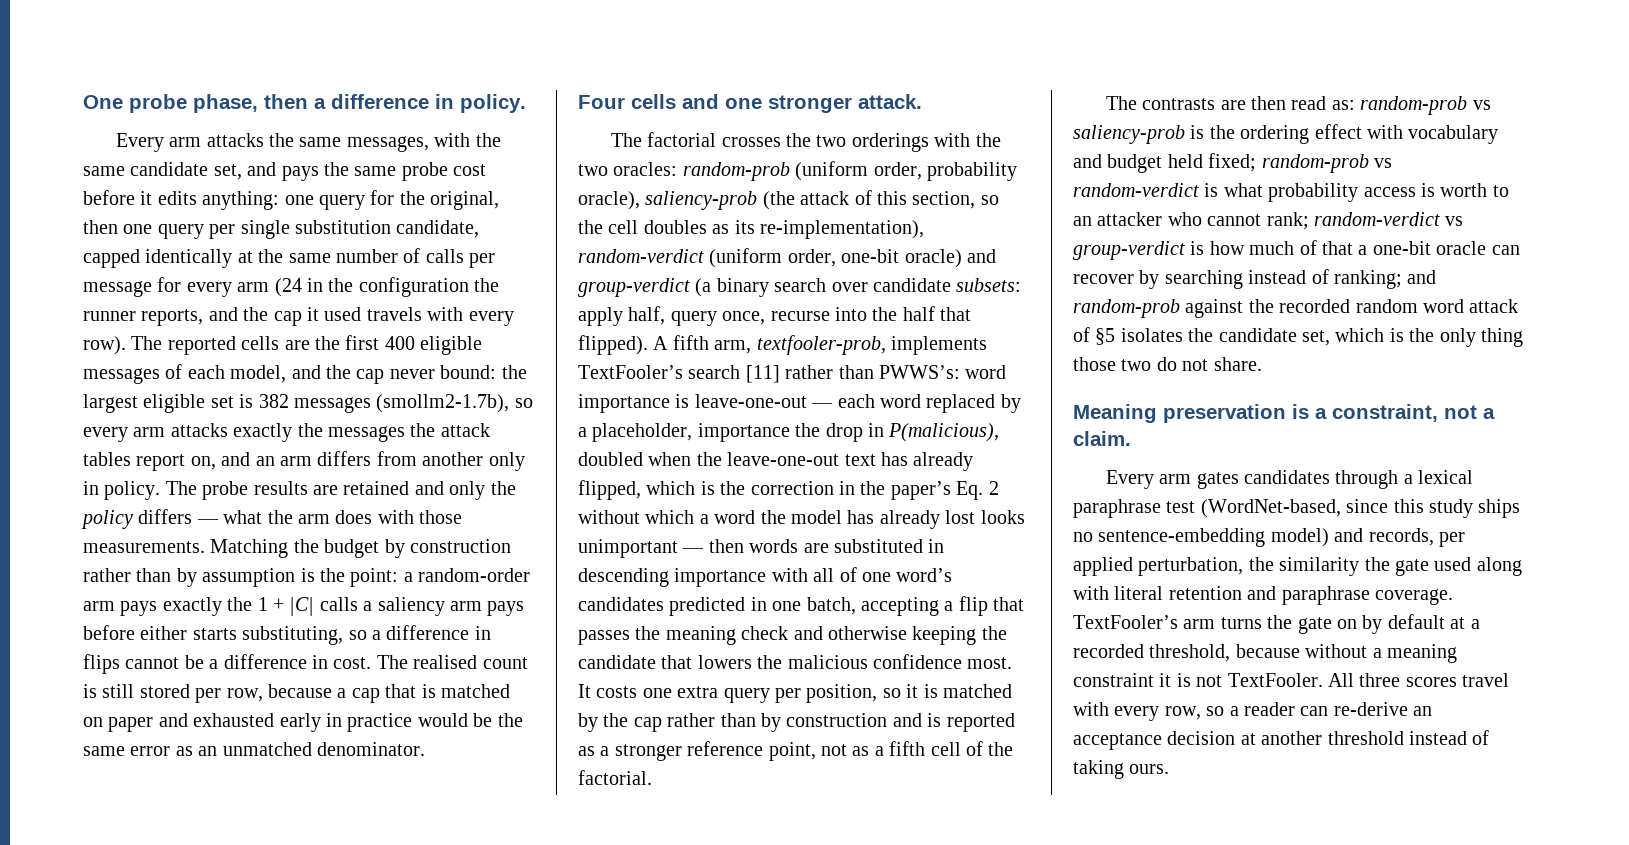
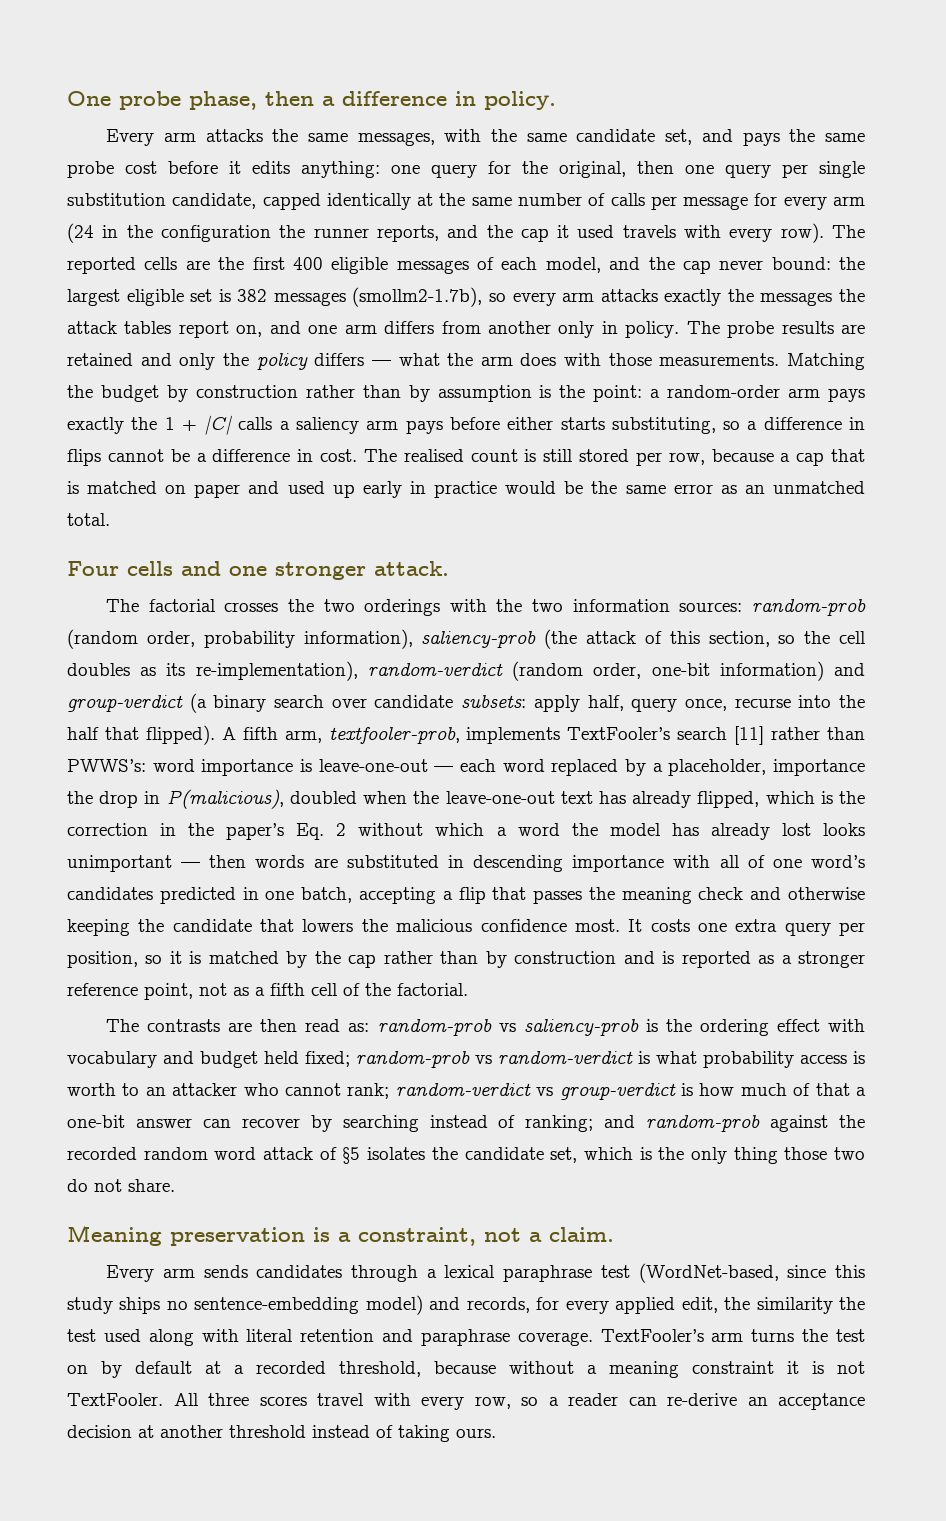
- The reported cells are the first 400 eligible messages of each model, and the cap never bound: the largest eligible set is 382 messages (smollm2-1.7b), so every arm attacks exactly the messages the attack tables report on, and an arm differs from another only in policy.
+ The reported cells are the first 400 eligible messages of each model, and the cap never bound: the largest eligible set is 382 messages (smollm2-1.7b), so every arm attacks exactly the messages the attack tables report on, and one arm differs from another only in policy.
- The realised count is still stored per row, because a cap that is matched on paper and exhausted early in practice would be the same error as an unmatched denominator.
+ The realised count is still stored per row, because a cap that is matched on paper and used up early in practice would be the same error as an unmatched total.
- The factorial crosses the two orderings with the two oracles: random-prob (uniform order, probability oracle), saliency-prob (the attack of this section, so the cell doubles as its re-implementation), random-verdict (uniform order, one-bit oracle) and group-verdict (a binary search over candidate subsets: apply half, query once, recurse into the half that flipped).
+ The factorial crosses the two orderings with the two information sources: random-prob (random order, probability information), saliency-prob (the attack of this section, so the cell doubles as its re-implementation), random-verdict (random order, one-bit information) and group-verdict (a binary search over candidate subsets: apply half, query once, recurse into the half that flipped).
- random-verdict vs group-verdict is how much of that a one-bit oracle can recover by searching instead of ranking;
+ random-verdict vs group-verdict is how much of that a one-bit answer can recover by searching instead of ranking;
- Every arm gates candidates through a lexical paraphrase test (WordNet-based, since this study ships no sentence-embedding model) and records, per applied perturbation, the similarity the gate used along with literal retention and paraphrase coverage.
+ Every arm sends candidates through a lexical paraphrase test (WordNet-based, since this study ships no sentence-embedding model) and records, for every applied edit, the similarity the test used along with literal retention and paraphrase coverage.
- TextFooler’s arm turns the gate on by default at a recorded threshold, because without a meaning constraint it is not TextFooler.
+ TextFooler’s arm turns the test on by default at a recorded threshold, because without a meaning constraint it is not TextFooler.

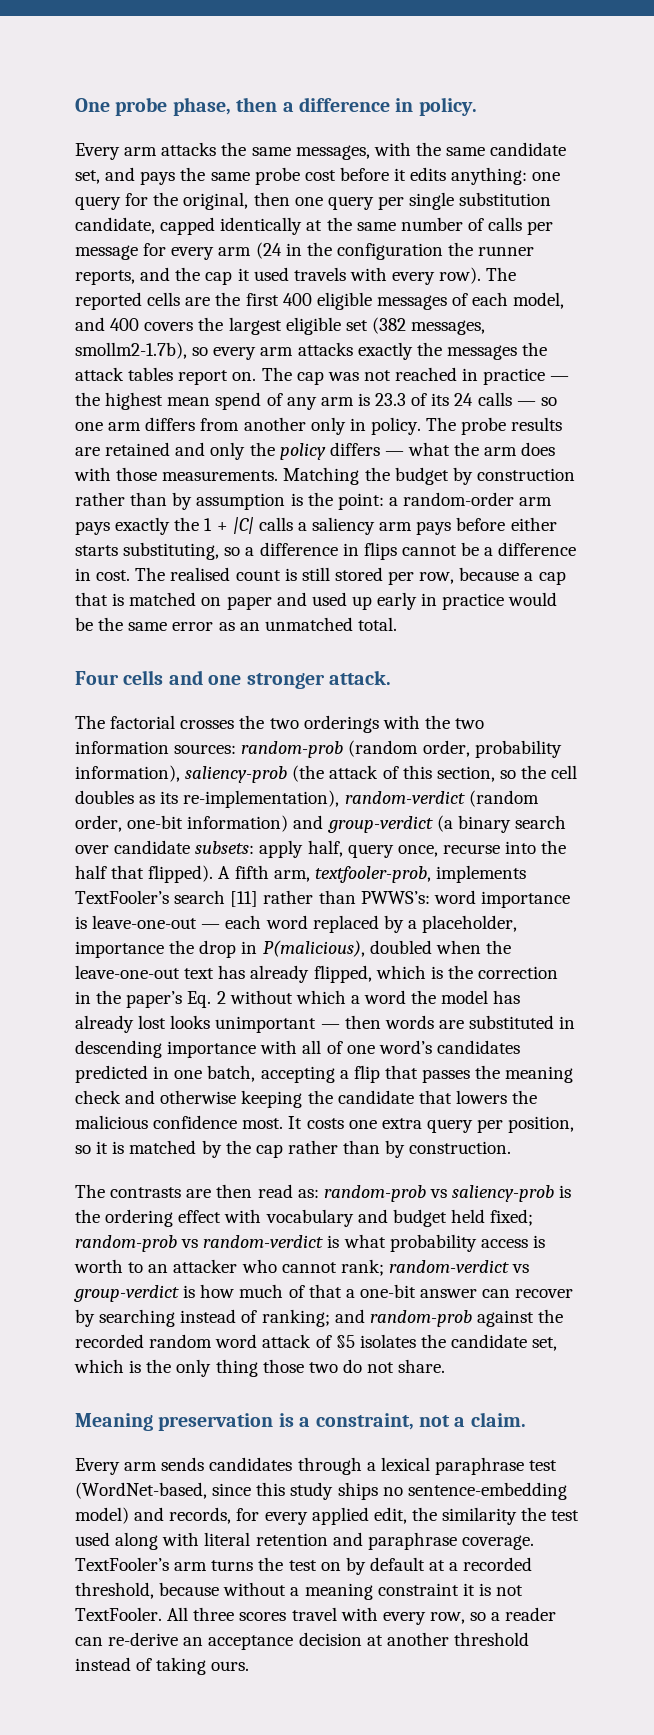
- The reported cells are the first 400 eligible messages of each model, and the cap never bound: the largest eligible set is 382 messages (smollm2-1.7b), so every arm attacks exactly the messages the attack tables report on, and one arm differs from another only in policy.
+ The reported cells are the first 400 eligible messages of each model, and 400 covers the largest eligible set (382 messages, smollm2-1.7b), so every arm attacks exactly the messages the attack tables report on. The cap was not reached in practice — the highest mean spend of any arm is 23.3 of its 24 calls — so one arm differs from another only in policy.
- It costs one extra query per position, so it is matched by the cap rather than by construction and is reported as a stronger reference point, not as a fifth cell of the factorial.
+ It costs one extra query per position, so it is matched by the cap rather than by construction.

